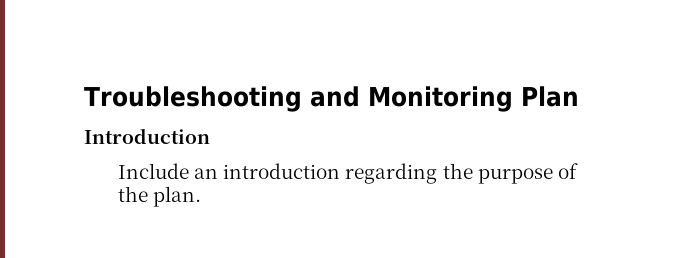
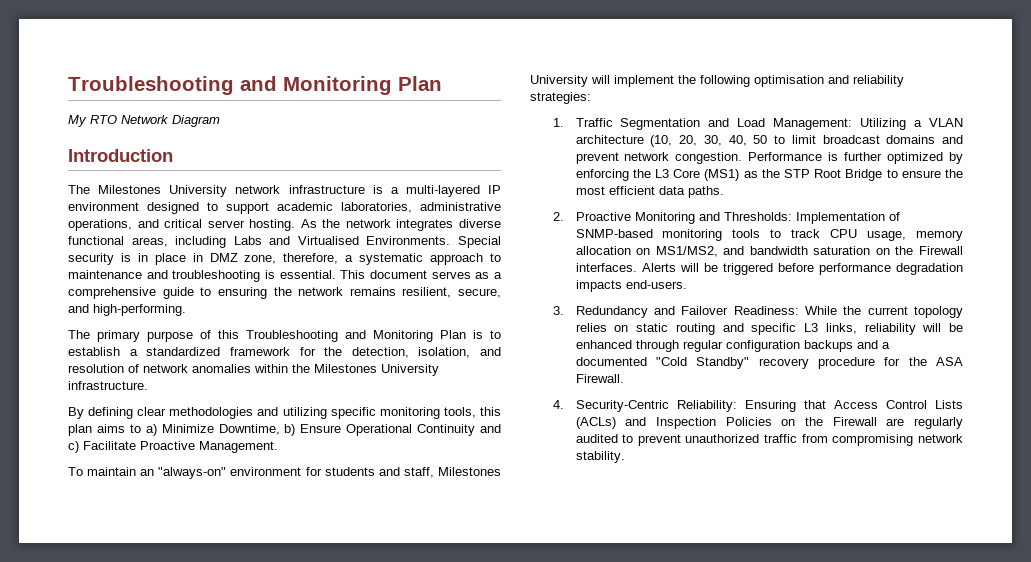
+ My RTO Network Diagram
  Introduction
- Include an introduction regarding the purpose of the plan.
+ The Milestones University network infrastructure is a multi-layered IP environment designed to support academic laboratories, administrative operations, and critical server hosting. As the network integrates diverse functional areas, including Labs and Virtualised Environments. Special security is in place in DMZ zone, therefore, a systematic approach to maintenance and troubleshooting is essential. This document serves as a comprehensive guide to ensuring the network remains resilient, secure, and high-performing.
+ The primary purpose of this Troubleshooting and Monitoring Plan is to establish a standardized framework for the detection, isolation, and resolution of network anomalies within the Milestones University infrastructure.
+ By defining clear methodologies and utilizing specific monitoring tools, this plan aims to a) Minimize Downtime, b) Ensure Operational Continuity and c) Facilitate Proactive Management.
+ To maintain an "always-on" environment for students and staff, Milestones University will implement the following optimisation and reliability strategies:
+ 1. Traffic Segmentation and Load Management: Utilizing a VLAN architecture (10, 20, 30, 40, 50 to limit broadcast domains and prevent network congestion. Performance is further optimized by enforcing the L3 Core (MS1) as the STP Root Bridge to ensure the most efficient data paths.
+ 2. Proactive Monitoring and Thresholds: Implementation of SNMP-based monitoring tools to track CPU usage, memory allocation on MS1/MS2, and bandwidth saturation on the Firewall interfaces. Alerts will be triggered before performance degradation impacts end-users.
+ 3. Redundancy and Failover Readiness: While the current topology relies on static routing and specific L3 links, reliability will be enhanced through regular configuration backups and a documented "Cold Standby" recovery procedure for the ASA Firewall.
+ 4. Security-Centric Reliability: Ensuring that Access Control Lists (ACLs) and Inspection Policies on the Firewall are regularly audited to prevent unauthorized traffic from compromising network stability.

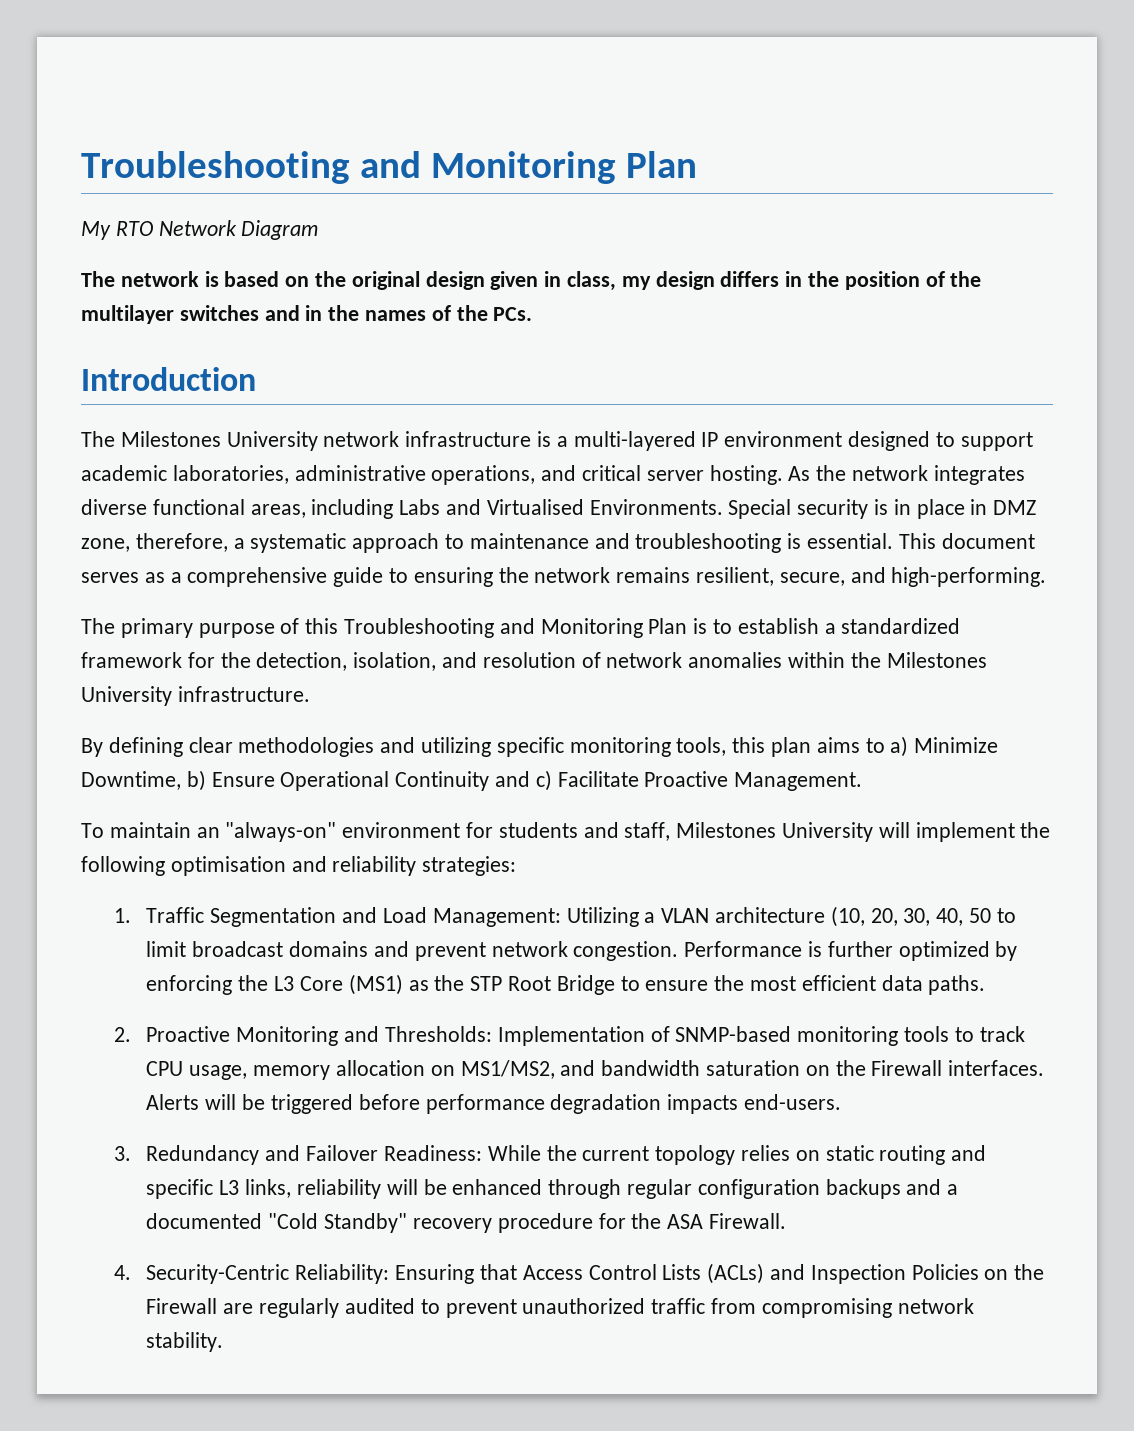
+ The network is based on the original design given in class, my design differs in the position of the multilayer switches and in the names of the PCs.

